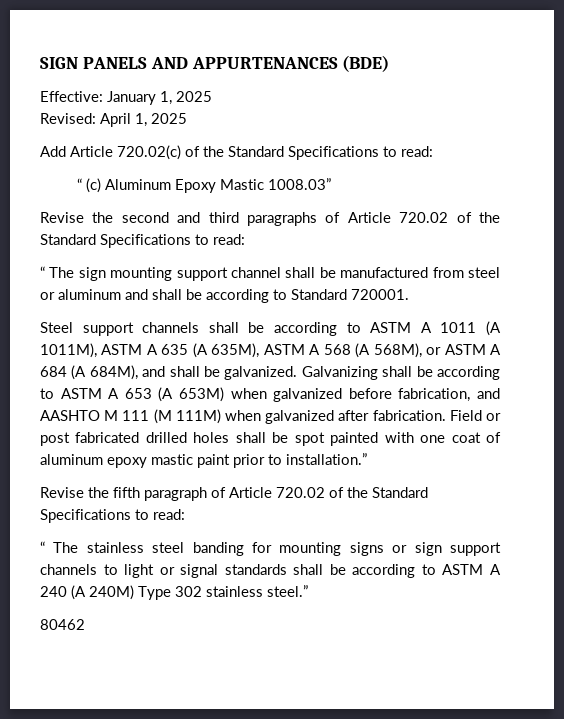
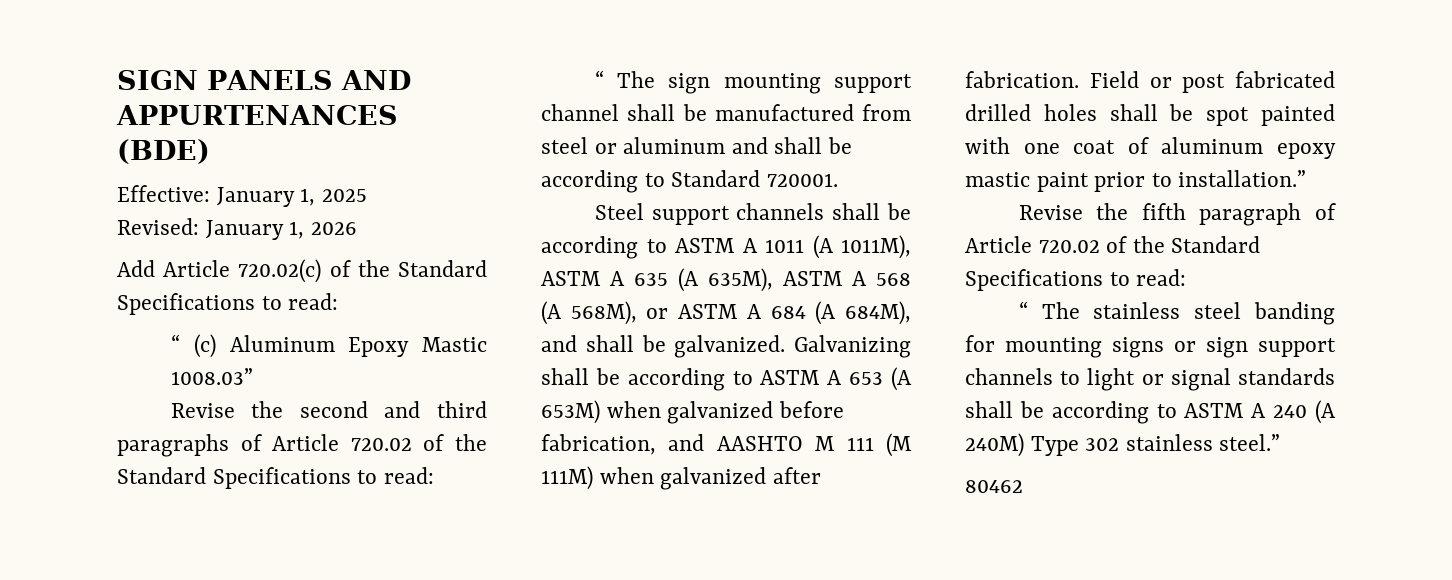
- Revised: April 1, 2025
+ Revised: January 1, 2026

